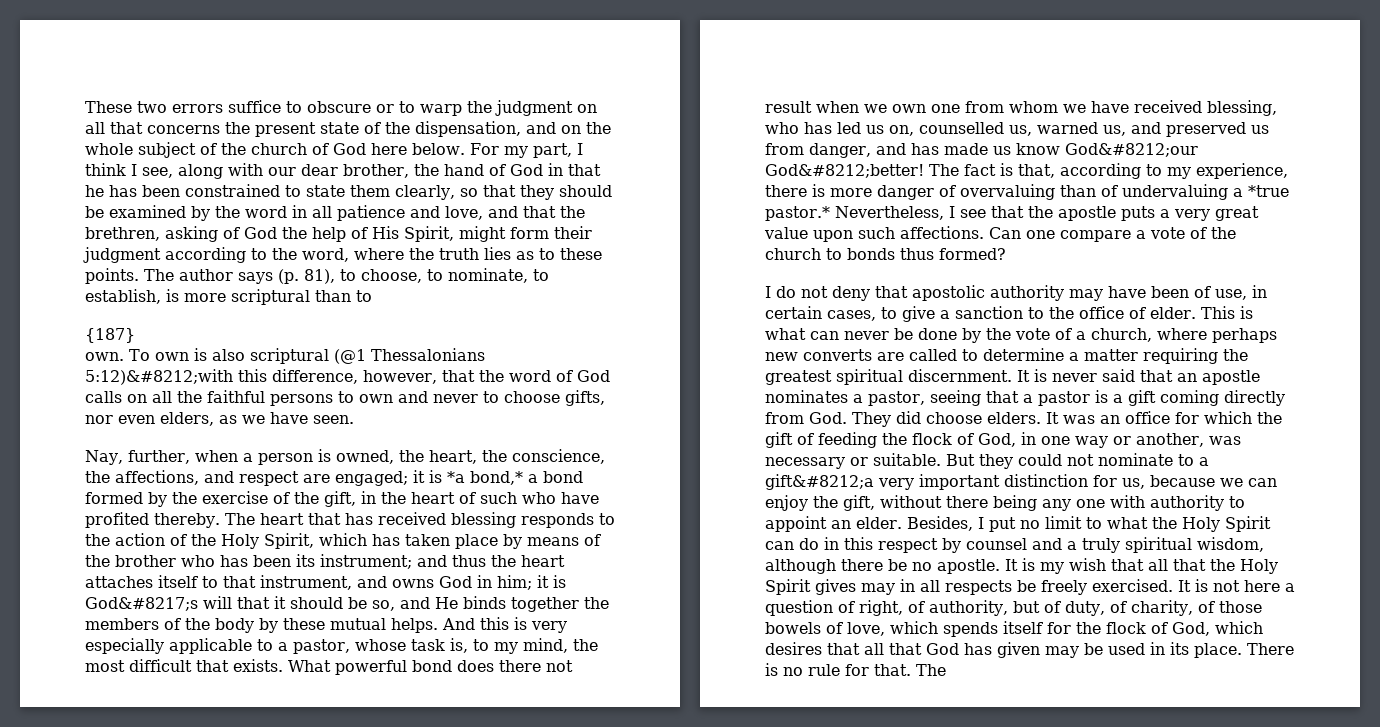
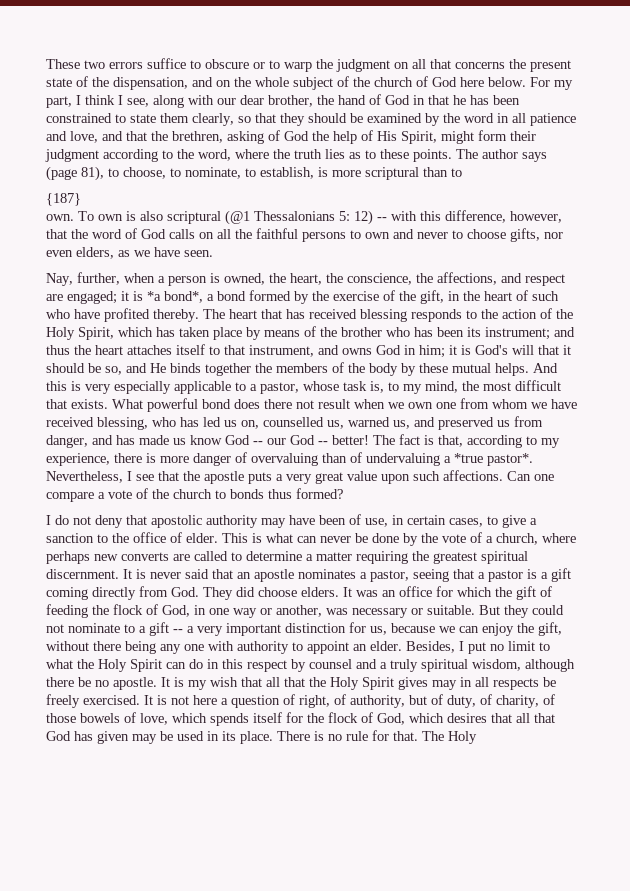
- The author says (p. 81), to choose, to nominate, to establish, is more scriptural than to
+ The author says (page 81), to choose, to nominate, to establish, is more scriptural than to
- To own is also scriptural (@1 Thessalonians 5:12)&#8212;with this difference, however, that the word of God calls on all the faithful persons to own and never to choose gifts, nor even elders, as we have seen.
+ To own is also scriptural (@1 Thessalonians 5: 12) -- with this difference, however, that the word of God calls on all the faithful persons to own and never to choose gifts, nor even elders, as we have seen.
- Nay, further, when a person is owned, the heart, the conscience, the affections, and respect are engaged; it is *a bond,* a bond formed by the exercise of the gift, in the heart of such who have profited thereby.
+ Nay, further, when a person is owned, the heart, the conscience, the affections, and respect are engaged; it is *a bond*, a bond formed by the exercise of the gift, in the heart of such who have profited thereby.
- it is God&#8217;s will that it should be so, and He binds together the members of the body by these mutual helps.
+ it is God's will that it should be so, and He binds together the members of the body by these mutual helps.
- What powerful bond does there not result when we own one from whom we have received blessing, who has led us on, counselled us, warned us, and preserved us from danger, and has made us know God&#8212;our God&#8212;better!
+ What powerful bond does there not result when we own one from whom we have received blessing, who has led us on, counselled us, warned us, and preserved us from danger, and has made us know God -- our God -- better!
- The fact is that, according to my experience, there is more danger of overvaluing than of undervaluing a *true pastor.* Nevertheless, I see that the apostle puts a very great value upon such affections.
+ The fact is that, according to my experience, there is more danger of overvaluing than of undervaluing a *true pastor*. Nevertheless, I see that the apostle puts a very great value upon such affections.
- But they could not nominate to a gift&#8212;a very important distinction for us, because we can enjoy the gift, without there being any one with authority to appoint an elder.
+ But they could not nominate to a gift -- a very important distinction for us, because we can enjoy the gift, without there being any one with authority to appoint an elder.
- There is no rule for that. The
+ There is no rule for that. The Holy

